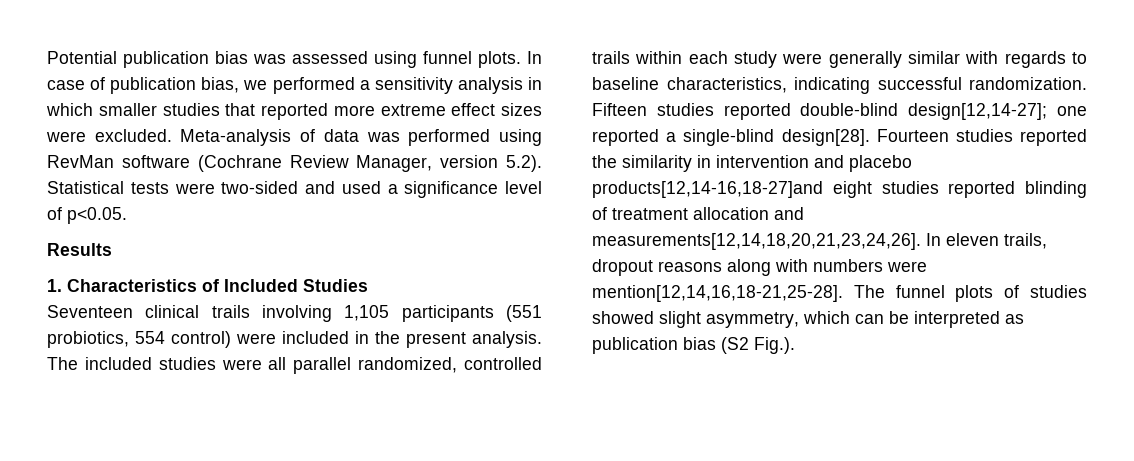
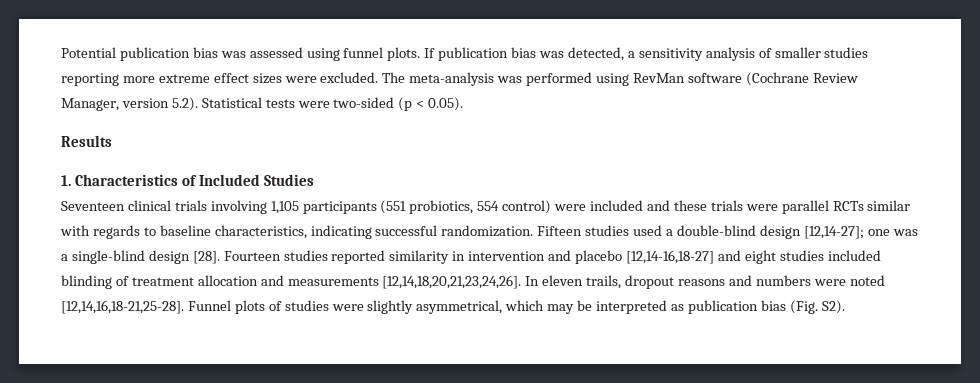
- In case of publication bias, we performed a sensitivity analysis in which smaller studies that reported more extreme effect sizes were excluded.
+ If publication bias was detected, a sensitivity analysis of smaller studies reporting more extreme effect sizes were excluded.
- Meta-analysis of data was performed using RevMan software (Cochrane Review Manager, version 5.2). Statistical tests were two-sided and used a significance level of p<0.05.
+ The meta-analysis was performed using RevMan software (Cochrane Review Manager, version 5.2). Statistical tests were two-sided (p < 0.05).
- Seventeen clinical trails involving 1,105 participants (551 probiotics, 554 control) were included in the present analysis. The included studies were all parallel randomized, controlled trails within each study were generally similar with regards to baseline characteristics, indicating successful randomization.
+ Seventeen clinical trials involving 1,105 participants (551 probiotics, 554 control) were included and these trials were parallel RCTs similar with regards to baseline characteristics, indicating successful randomization.
- Fifteen studies reported double-blind design[12,14-27]; one reported a single-blind design[28].
+ Fifteen studies used a double-blind design [12,14-27]; one was a single-blind design [28].
- Fourteen studies reported the similarity in intervention and placebo products[12,14-16,18-27]and eight studies reported blinding of treatment allocation and measurements[12,14,18,20,21,23,24,26].
+ Fourteen studies reported similarity in intervention and placebo [12,14-16,18-27] and eight studies included blinding of treatment allocation and measurements [12,14,18,20,21,23,24,26].
- In eleven trails, dropout reasons along with numbers were mention[12,14,16,18-21,25-28]. The funnel plots of studies showed slight asymmetry, which can be interpreted as publication bias (S2 Fig.).
+ In eleven trails, dropout reasons and numbers were noted [12,14,16,18-21,25-28]. Funnel plots of studies were slightly asymmetrical, which may be interpreted as publication bias (Fig. S2).

